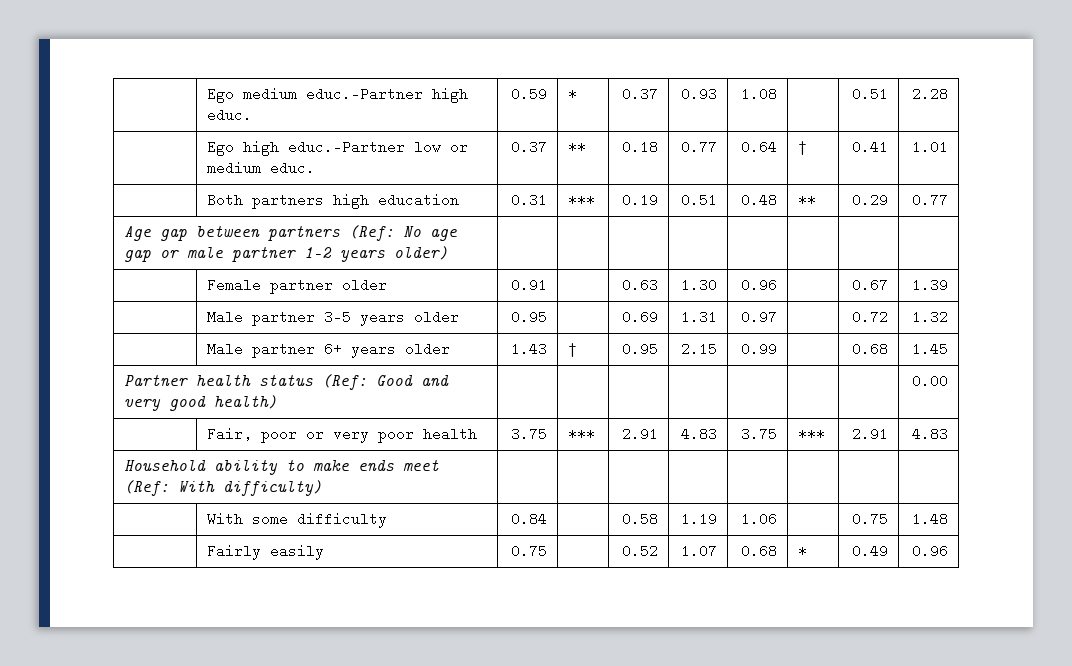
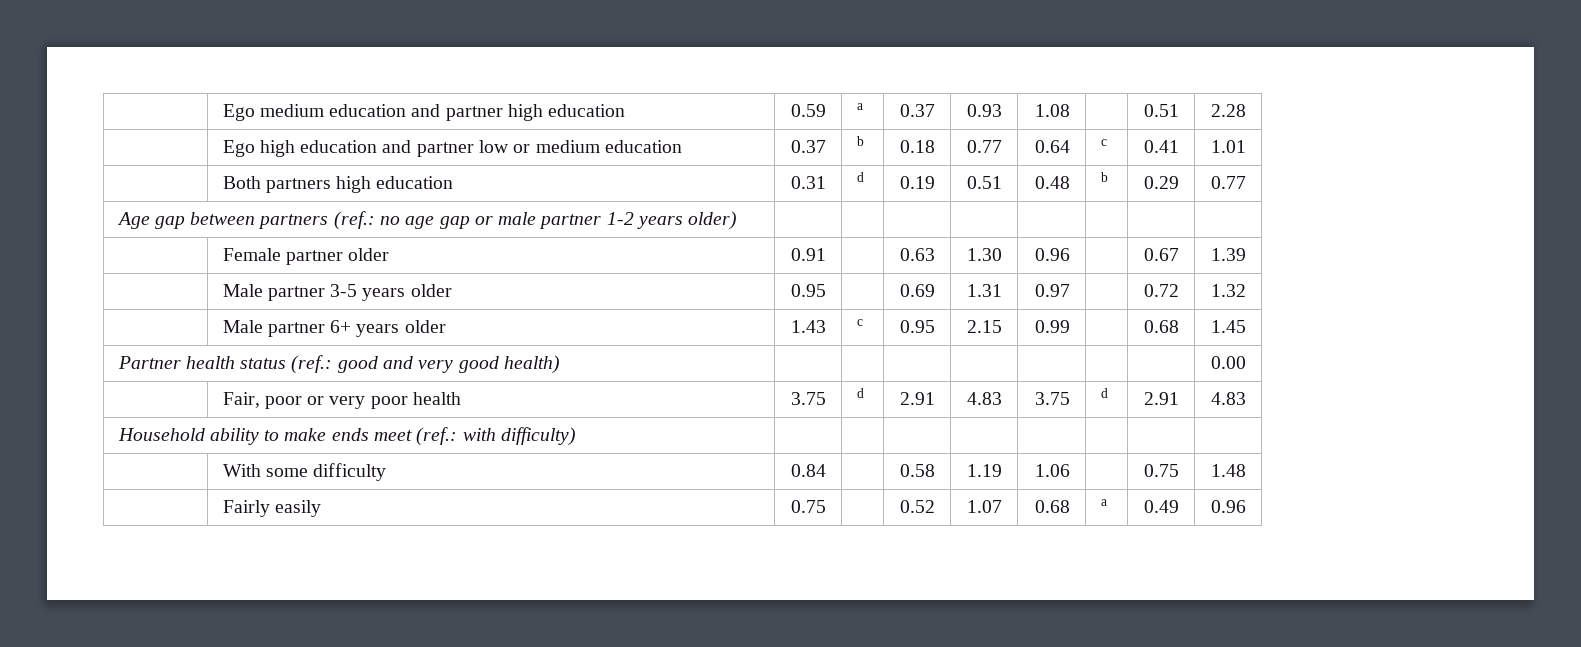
- | Ego medium educ.-Partner high educ. | 0.59 | * | 0.37 | 0.93 | 1.08 | | 0.51 | 2.28
+ | Ego medium education and partner high education | 0.59 | a | 0.37 | 0.93 | 1.08 | | 0.51 | 2.28
- | Ego high educ.-Partner low or medium educ. | 0.37 | ** | 0.18 | 0.77 | 0.64 | † | 0.41 | 1.01
+ | Ego high education and partner low or medium education | 0.37 | b | 0.18 | 0.77 | 0.64 | c | 0.41 | 1.01
- | Both partners high education | 0.31 | *** | 0.19 | 0.51 | 0.48 | ** | 0.29 | 0.77
+ | Both partners high education | 0.31 | d | 0.19 | 0.51 | 0.48 | b | 0.29 | 0.77
- Age gap between partners (Ref: No age gap or male partner 1-2 years older) | | | | | | | |
+ Age gap between partners (ref.: no age gap or male partner 1-2 years older) | | | | | | | |
- | Male partner 6+ years older | 1.43 | † | 0.95 | 2.15 | 0.99 | | 0.68 | 1.45
+ | Male partner 6+ years older | 1.43 | c | 0.95 | 2.15 | 0.99 | | 0.68 | 1.45
- Partner health status (Ref: Good and very good health) | | | | | | | | 0.00
+ Partner health status (ref.: good and very good health) | | | | | | | | 0.00
- | Fair, poor or very poor health | 3.75 | *** | 2.91 | 4.83 | 3.75 | *** | 2.91 | 4.83
+ | Fair, poor or very poor health | 3.75 | d | 2.91 | 4.83 | 3.75 | d | 2.91 | 4.83
- Household ability to make ends meet (Ref: With difficulty) | | | | | | | |
+ Household ability to make ends meet (ref.: with difficulty) | | | | | | | |
- | Fairly easily | 0.75 | | 0.52 | 1.07 | 0.68 | * | 0.49 | 0.96
+ | Fairly easily | 0.75 | | 0.52 | 1.07 | 0.68 | a | 0.49 | 0.96

